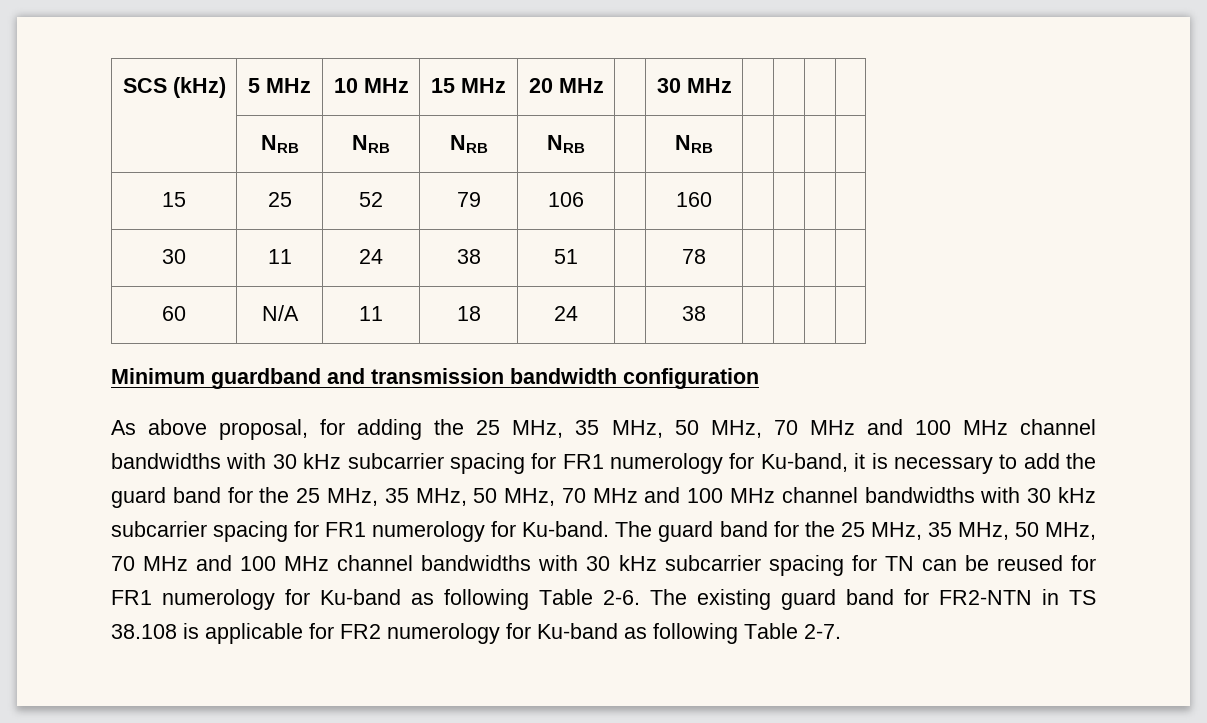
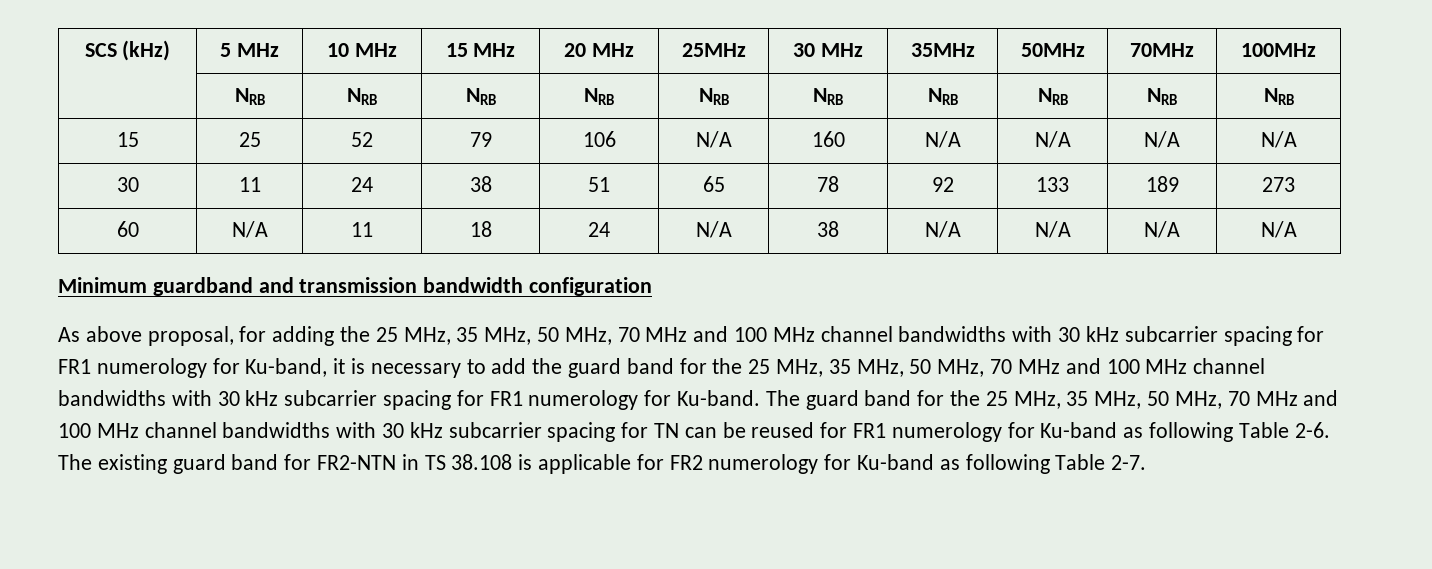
- SCS (kHz) | 5 MHz | 10 MHz | 15 MHz | 20 MHz | | 30 MHz | | | |
- | NRB | NRB | NRB | NRB | | NRB | | | |
+ SCS (kHz) | 5 MHz | 10 MHz | 15 MHz | 20 MHz | 25MHz | 30 MHz | 35MHz | 50MHz | 70MHz | 100MHz
+ | NRB | NRB | NRB | NRB | NRB | NRB | NRB | NRB | NRB | NRB
- 15 | 25 | 52 | 79 | 106 | | 160 | | | |
+ 15 | 25 | 52 | 79 | 106 | N/A | 160 | N/A | N/A | N/A | N/A
- 30 | 11 | 24 | 38 | 51 | | 78 | | | |
+ 30 | 11 | 24 | 38 | 51 | 65 | 78 | 92 | 133 | 189 | 273
- 60 | N/A | 11 | 18 | 24 | | 38 | | | |
+ 60 | N/A | 11 | 18 | 24 | N/A | 38 | N/A | N/A | N/A | N/A

